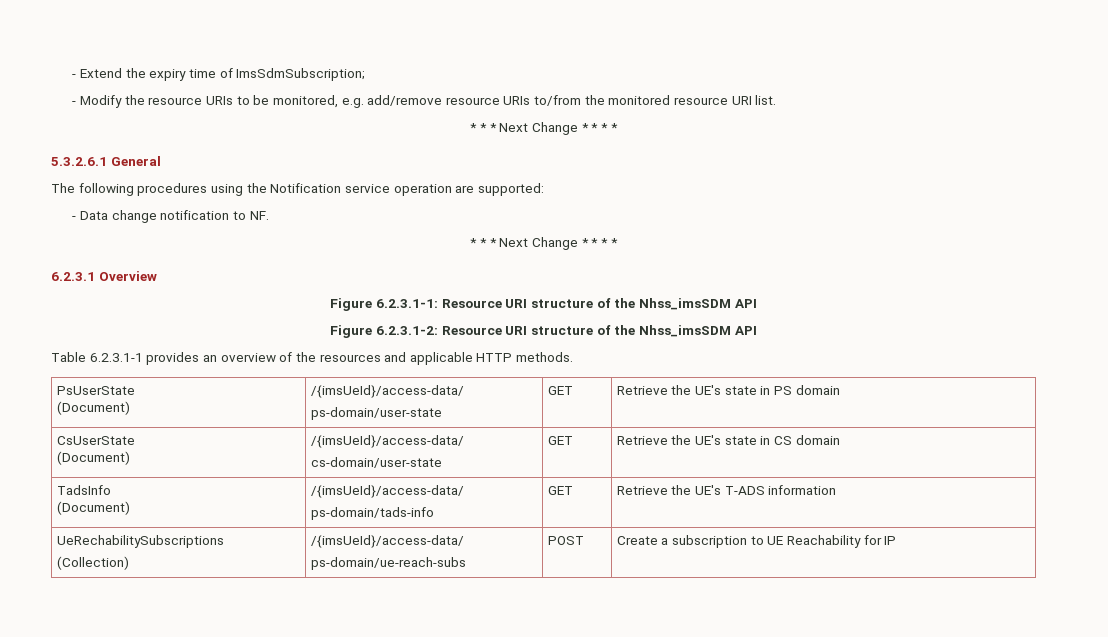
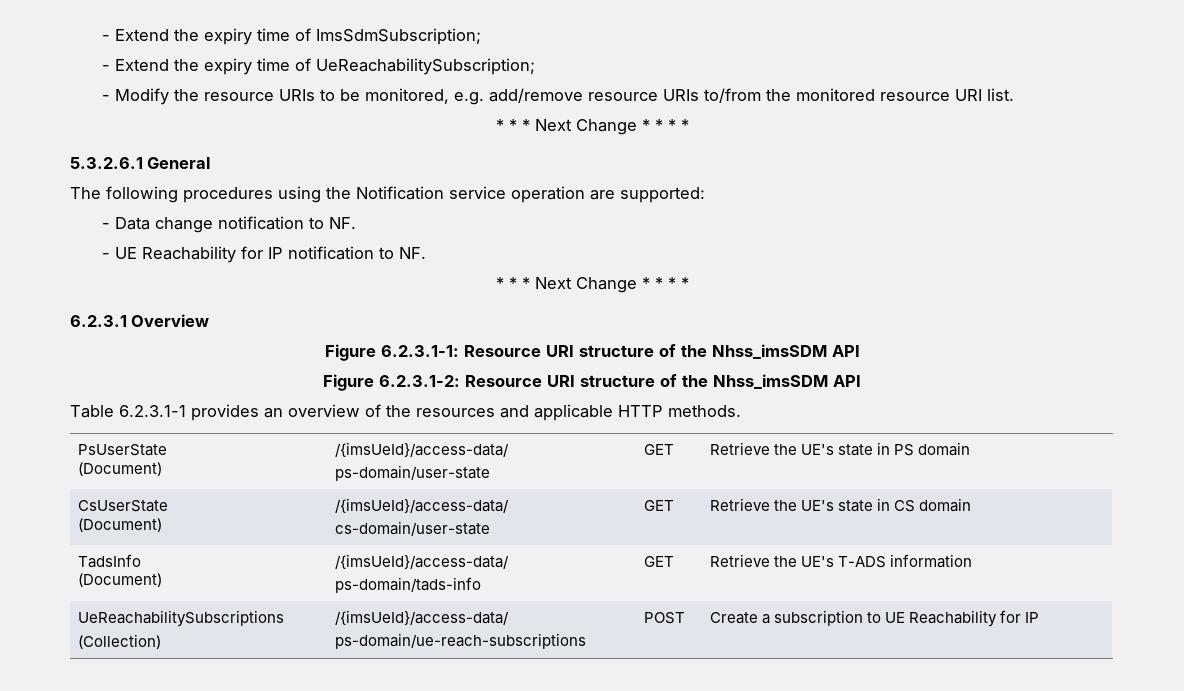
+ - Extend the expiry time of UeReachabilitySubscription;
+ - UE Reachability for IP notification to NF.
- UeRechabilitySubscriptions
+ UeReachabilitySubscriptions
  (Collection) | /{imsUeId}/access-data/
- ps-domain/ue-reach-subs | POST | Create a subscription to UE Reachability for IP
+ ps-domain/ue-reach-subscriptions | POST | Create a subscription to UE Reachability for IP

